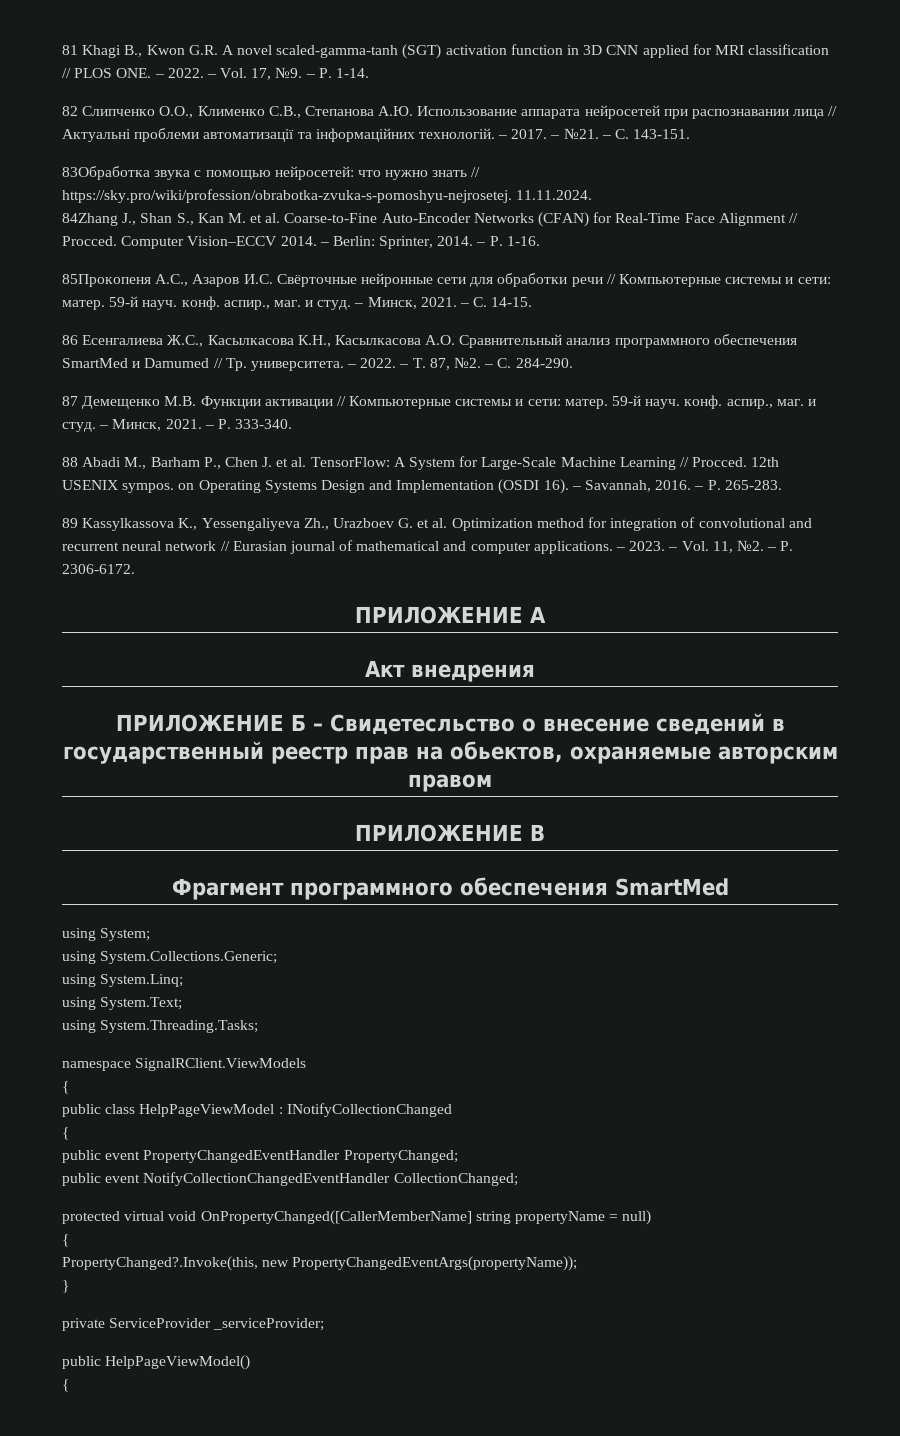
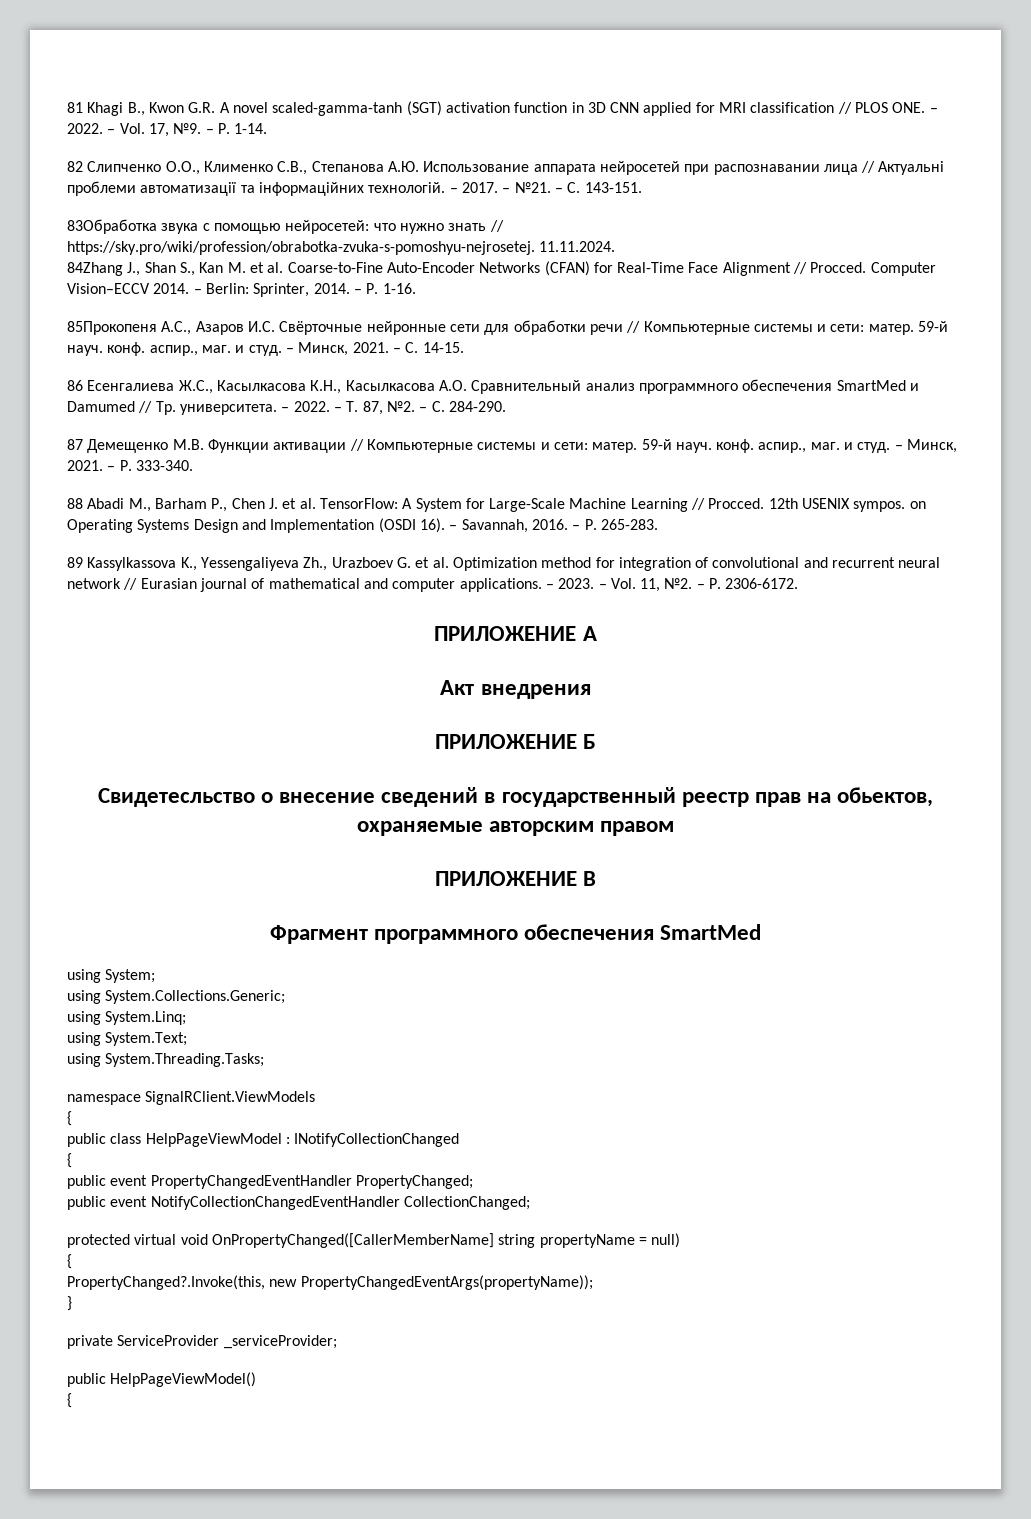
- ПРИЛОЖЕНИЕ Б – Свидетесльство о внесение сведений в государственный реестр прав на обьектов, охраняемые авторским правом
+ ПРИЛОЖЕНИЕ Б
+ Свидетесльство о внесение сведений в государственный реестр прав на обьектов, охраняемые авторским правом

